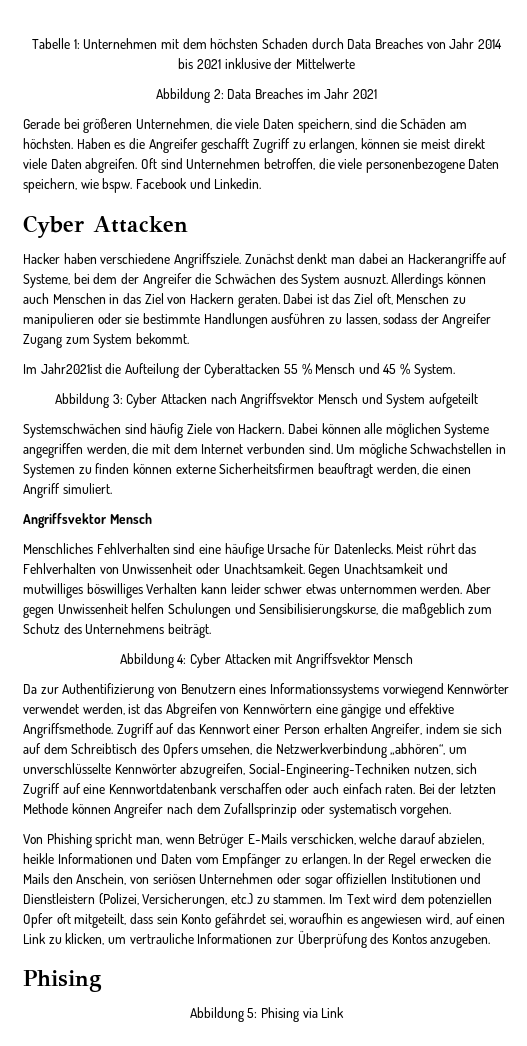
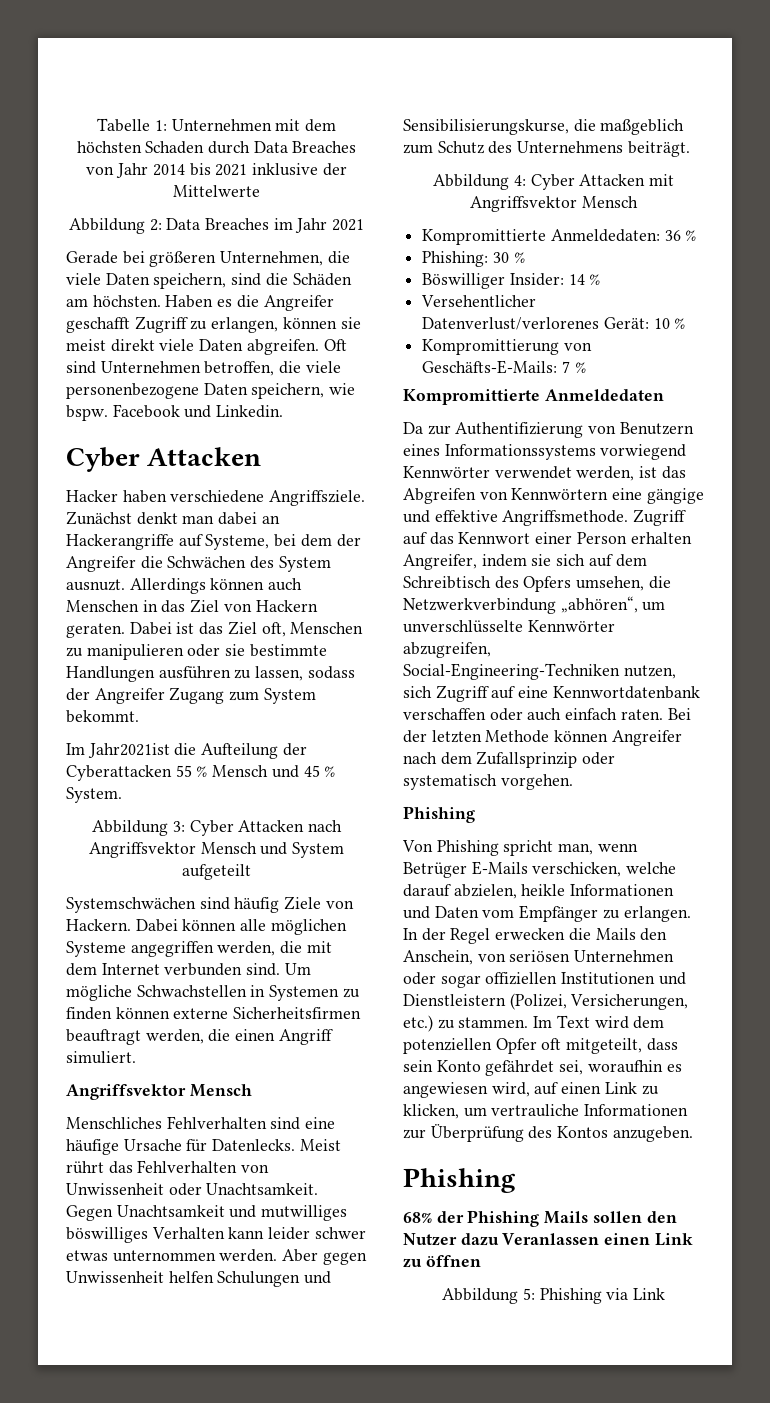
+ Kompromittierte Anmeldedaten: 36 %
+ Phishing: 30 %
+ Böswilliger Insider: 14 %
+ Versehentlicher Datenverlust/verlorenes Gerät: 10 %
+ Kompromittierung von Geschäfts-E-Mails: 7 %
+ Kompromittierte Anmeldedaten
  Bei der letzten Methode können Angreifer nach dem Zufallsprinzip oder systematisch vorgehen.
+ Phishing
  Im Text wird dem potenziellen Opfer oft mitgeteilt, dass sein Konto gefährdet sei, woraufhin es angewiesen wird, auf einen Link zu klicken, um vertrauliche Informationen zur Überprüfung des Kontos anzugeben.
- Phising
+ Phishing
+ 68% der Phishing Mails sollen den Nutzer dazu Veranlassen einen Link zu öffnen
- Abbildung 5: Phising via Link
+ Abbildung 5: Phishing via Link

